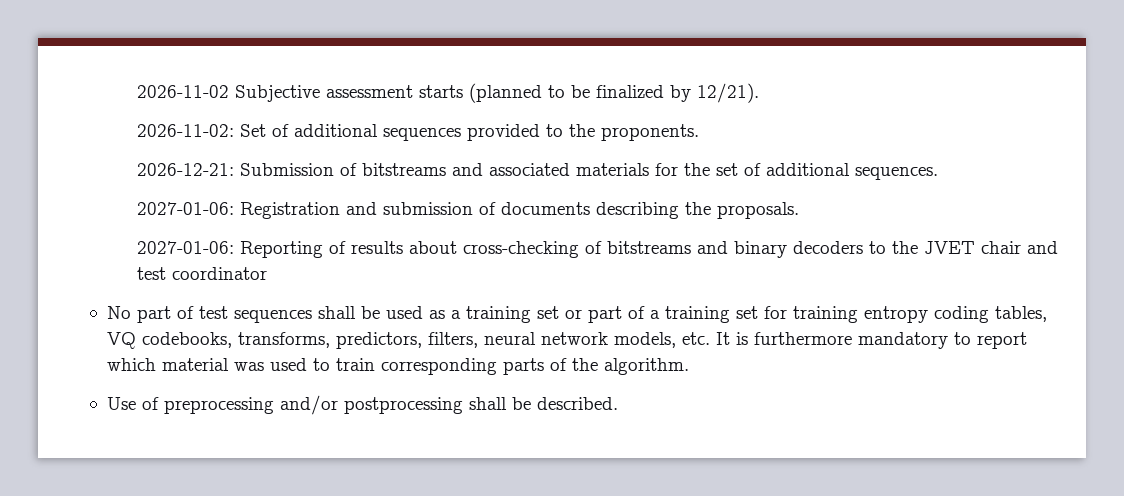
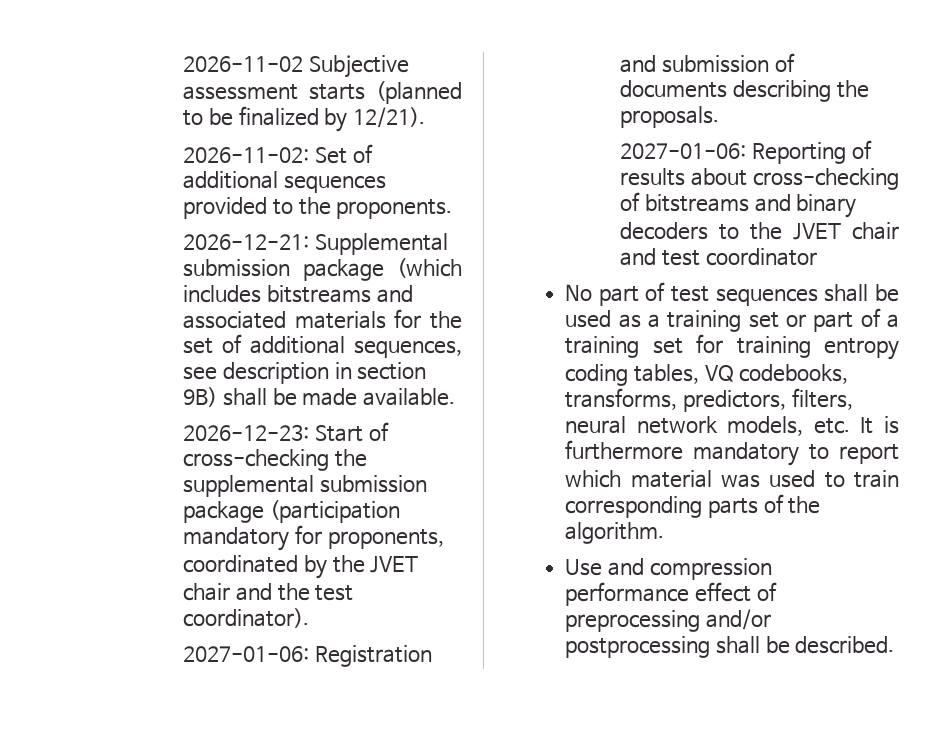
- 2026-12-21: Submission of bitstreams and associated materials for the set of additional sequences.
+ 2026-12-21: Supplemental submission package (which includes bitstreams and associated materials for the set of additional sequences, see description in section 9B) shall be made available.
+ 2026-12-23: Start of cross-checking the supplemental submission package (participation mandatory for proponents, coordinated by the JVET chair and the test coordinator).
- Use of preprocessing and/or postprocessing shall be described.
+ Use and compression performance effect of preprocessing and/or postprocessing shall be described.

